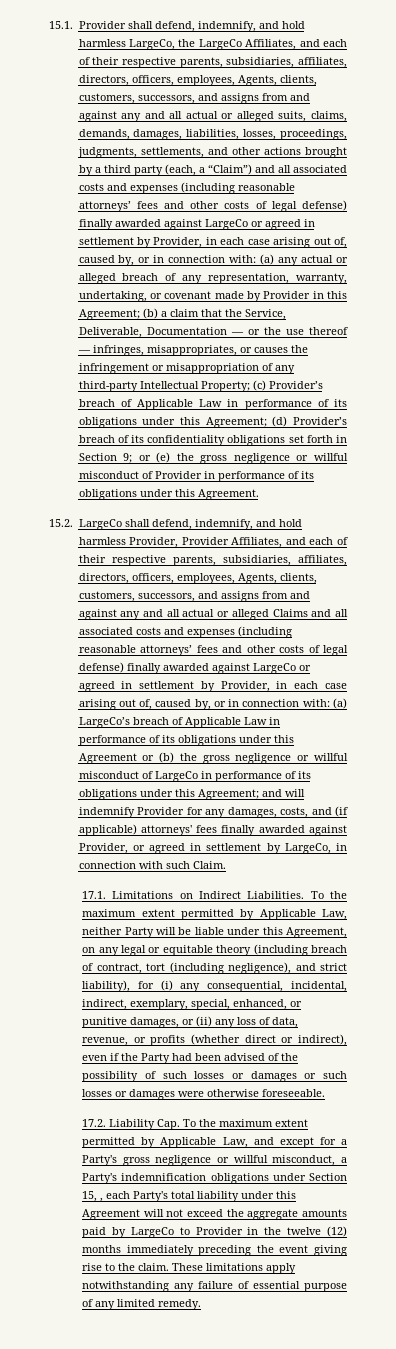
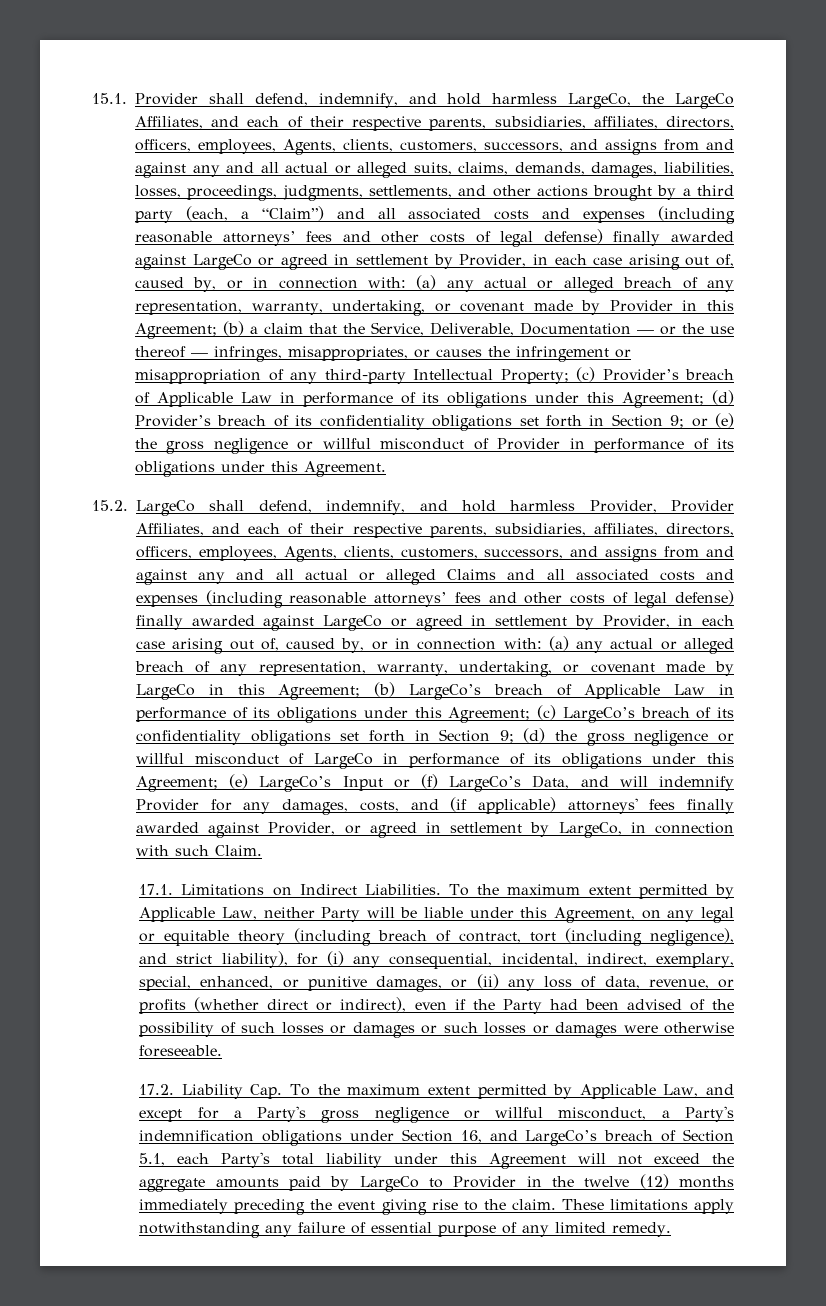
- (a) LargeCo’s breach of Applicable Law in performance of its obligations under this Agreement or (b) the gross negligence or willful misconduct of LargeCo in performance of its obligations under this Agreement;
+ (a) any actual or alleged breach of any representation, warranty, undertaking, or covenant made by LargeCo in this Agreement; (b) LargeCo’s breach of Applicable Law in performance of its obligations under this Agreement; (c) LargeCo’s breach of its confidentiality obligations set forth in Section 9; (d) the gross negligence or willful misconduct of LargeCo in performance of its obligations under this Agreement;
- and will indemnify Provider for any damages, costs, and (if applicable) attorneys' fees finally awarded against Provider, or agreed in settlement by LargeCo, in connection with such Claim.
+ (e) LargeCo’s Input or (f) LargeCo’s Data, and will indemnify Provider for any damages, costs, and (if applicable) attorneys' fees finally awarded against Provider, or agreed in settlement by LargeCo, in connection with such Claim.
- 17.2. Liability Cap. To the maximum extent permitted by Applicable Law, and except for a Party's gross negligence or willful misconduct, a Party's indemnification obligations under Section 15, , each Party's total liability under this Agreement will not exceed the aggregate amounts paid by LargeCo to Provider in the twelve (12) months immediately preceding the event giving rise to the claim.
+ 17.2. Liability Cap. To the maximum extent permitted by Applicable Law, and except for a Party's gross negligence or willful misconduct, a Party's indemnification obligations under Section 16, and LargeCo’s breach of Section 5.1, each Party's total liability under this Agreement will not exceed the aggregate amounts paid by LargeCo to Provider in the twelve (12) months immediately preceding the event giving rise to the claim.

